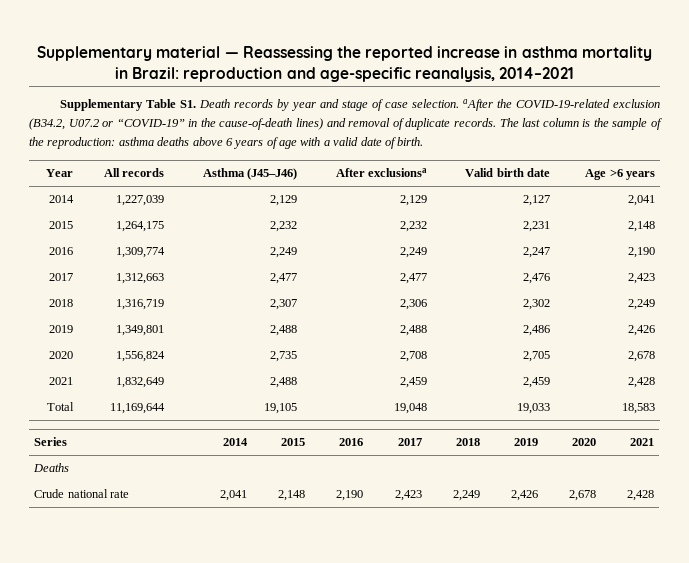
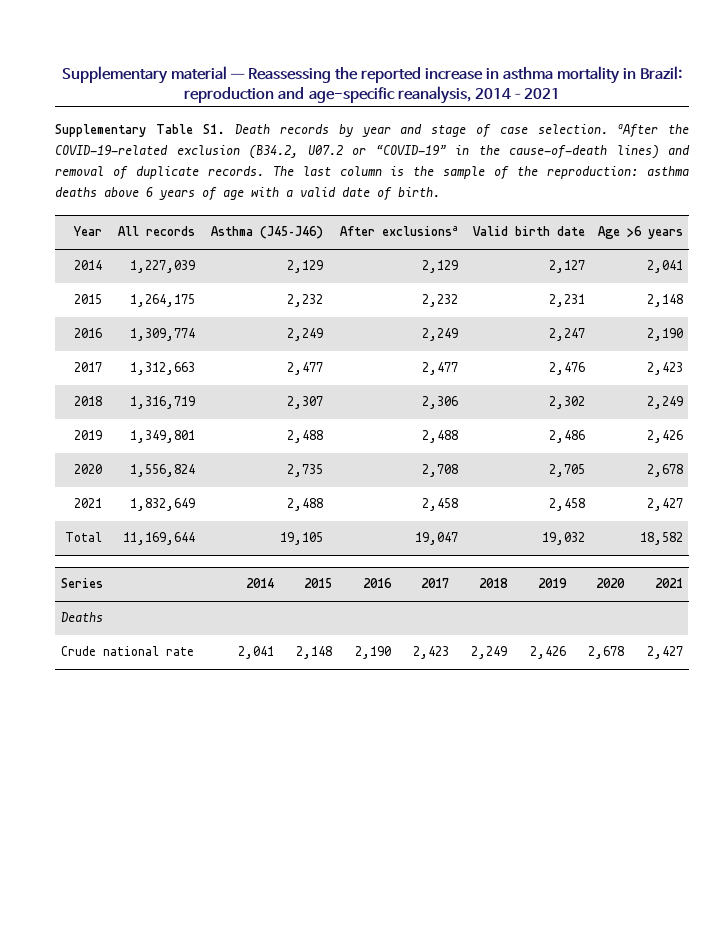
- 2021 | 1,832,649 | 2,488 | 2,459 | 2,459 | 2,428
+ 2021 | 1,832,649 | 2,488 | 2,458 | 2,458 | 2,427
- Total | 11,169,644 | 19,105 | 19,048 | 19,033 | 18,583
+ Total | 11,169,644 | 19,105 | 19,047 | 19,032 | 18,582
- Crude national rate | 2,041 | 2,148 | 2,190 | 2,423 | 2,249 | 2,426 | 2,678 | 2,428
+ Crude national rate | 2,041 | 2,148 | 2,190 | 2,423 | 2,249 | 2,426 | 2,678 | 2,427

